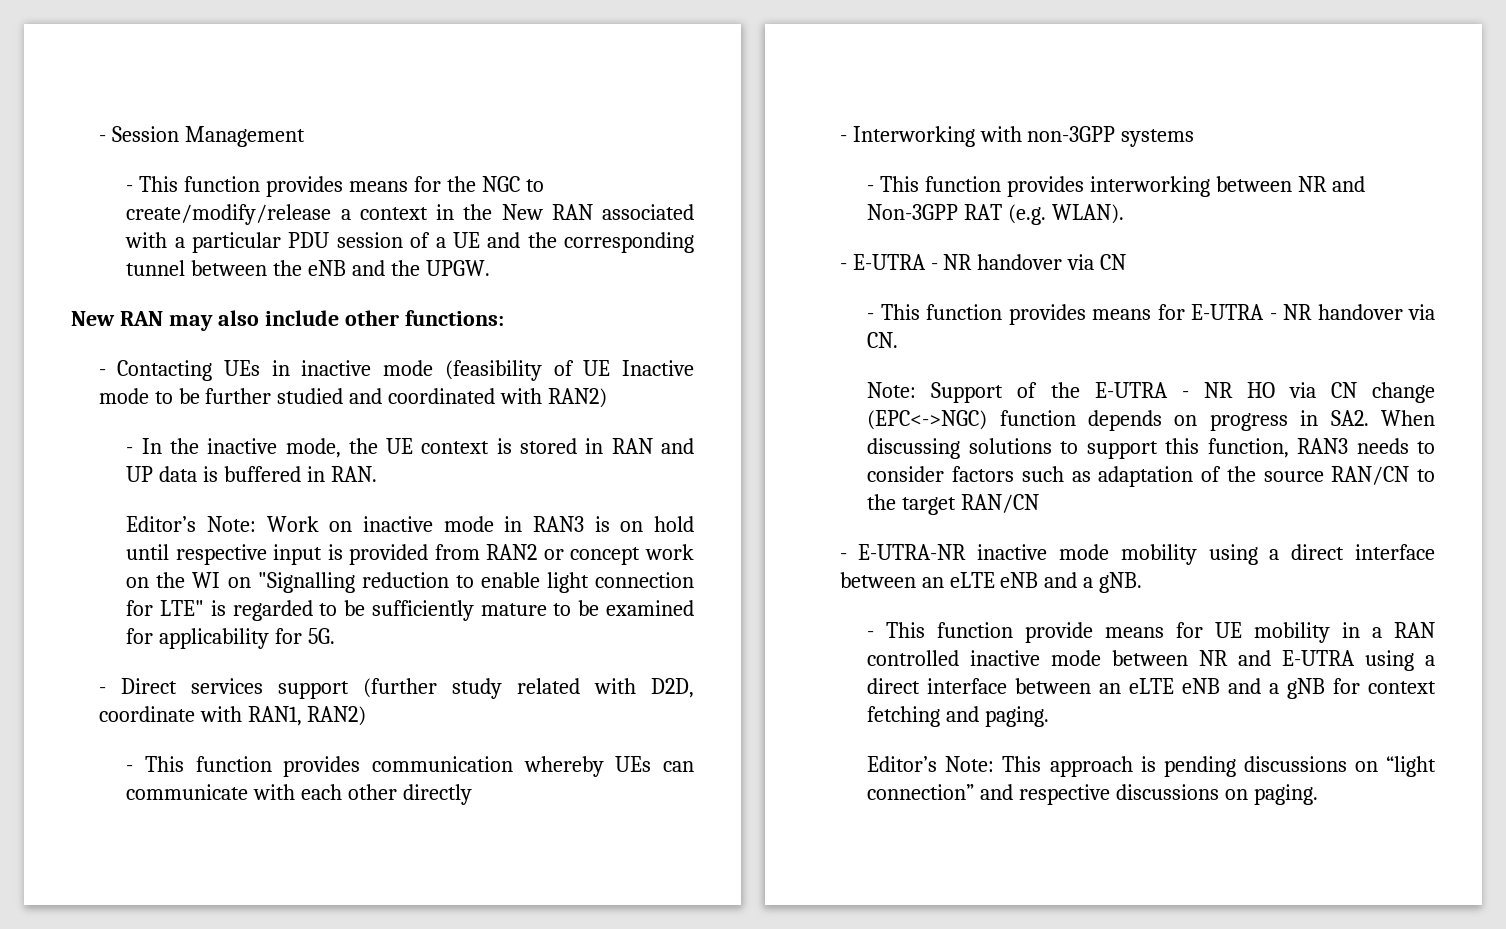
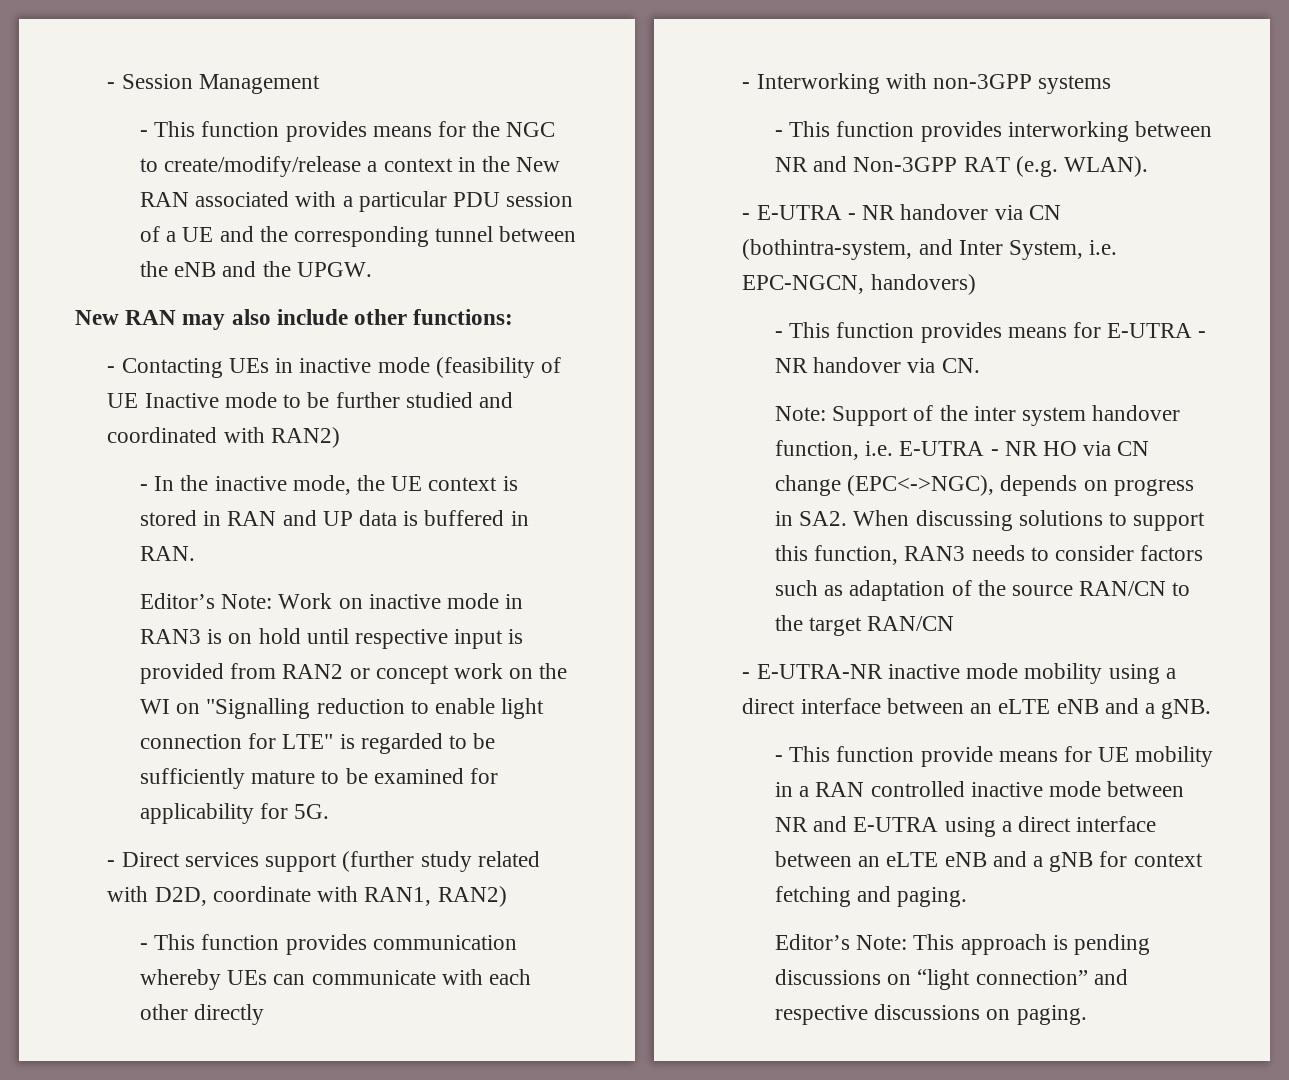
- - E-UTRA - NR handover via CN
+ - E-UTRA - NR handover via CN (bothintra-system, and Inter System, i.e. EPC-NGCN, handovers)
- Note: Support of the E-UTRA - NR HO via CN change (EPC<->NGC) function depends on progress in SA2. When discussing solutions to support this function, RAN3 needs to consider factors such as adaptation of the source RAN/CN to the target RAN/CN
+ Note: Support of the inter system handover function, i.e. E-UTRA - NR HO via CN change (EPC<->NGC), depends on progress in SA2. When discussing solutions to support this function, RAN3 needs to consider factors such as adaptation of the source RAN/CN to the target RAN/CN

